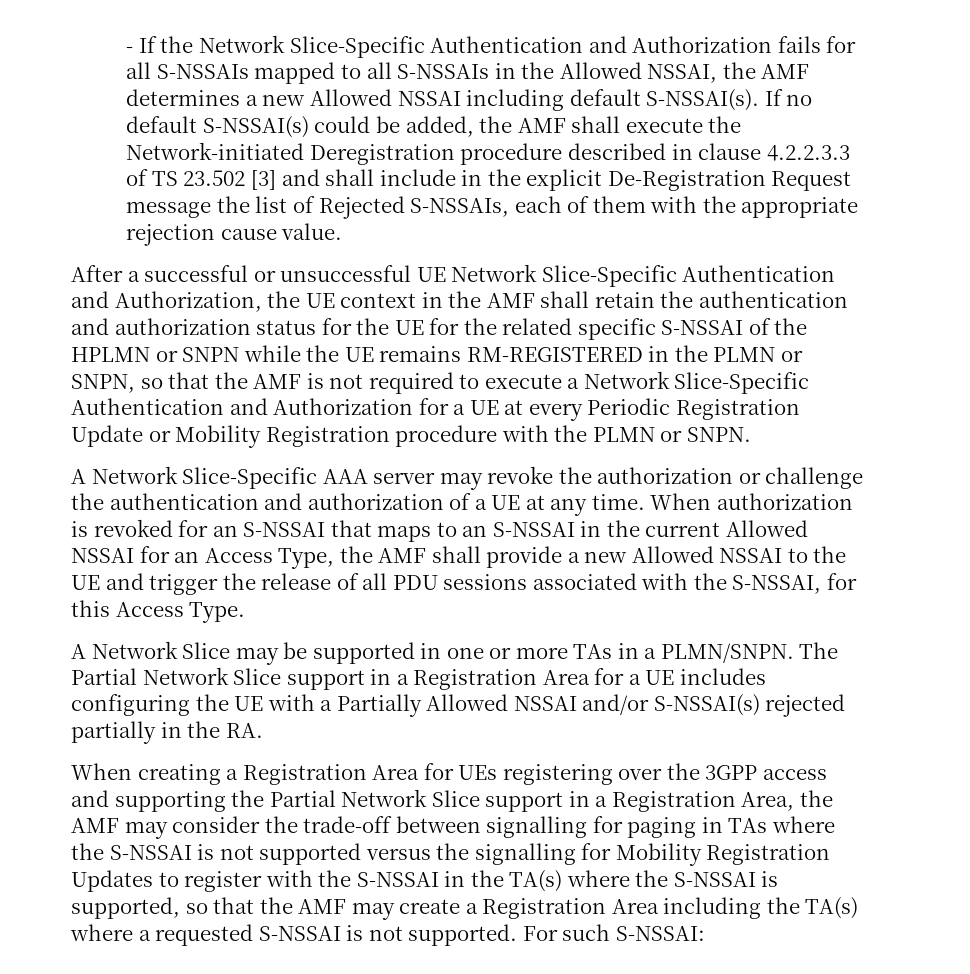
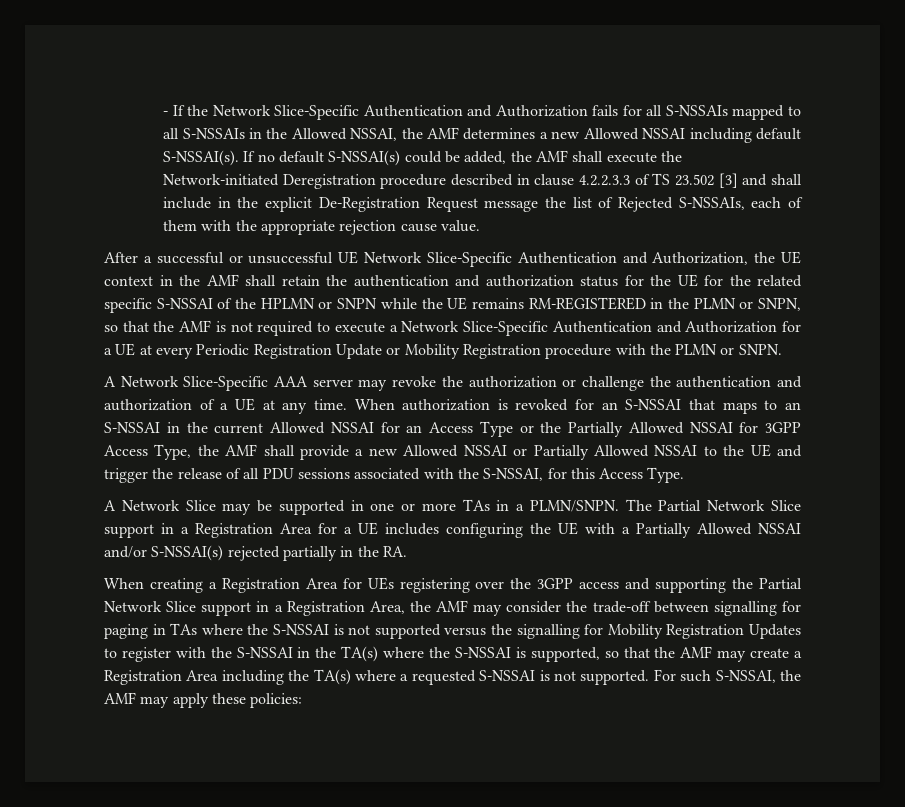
- When authorization is revoked for an S-NSSAI that maps to an S-NSSAI in the current Allowed NSSAI for an Access Type, the AMF shall provide a new Allowed NSSAI to the UE and trigger the release of all PDU sessions associated with the S-NSSAI, for this Access Type.
+ When authorization is revoked for an S-NSSAI that maps to an S-NSSAI in the current Allowed NSSAI for an Access Type or the Partially Allowed NSSAI for 3GPP Access Type, the AMF shall provide a new Allowed NSSAI or Partially Allowed NSSAI to the UE and trigger the release of all PDU sessions associated with the S-NSSAI, for this Access Type.
- For such S-NSSAI:
+ For such S-NSSAI, the AMF may apply these policies:

